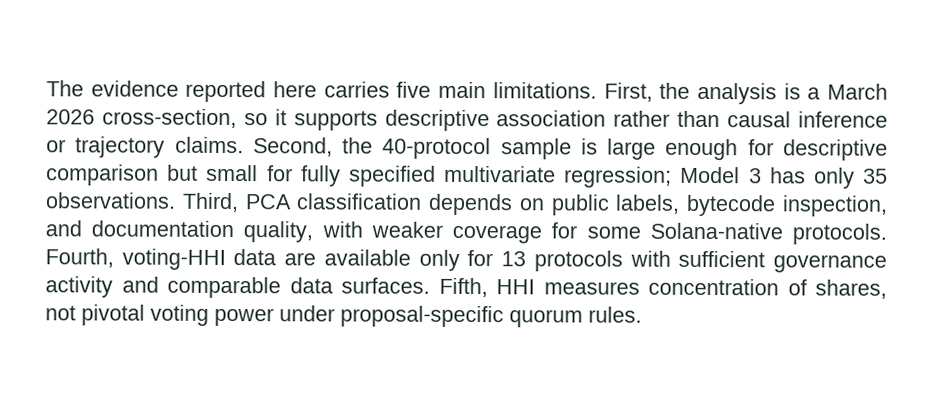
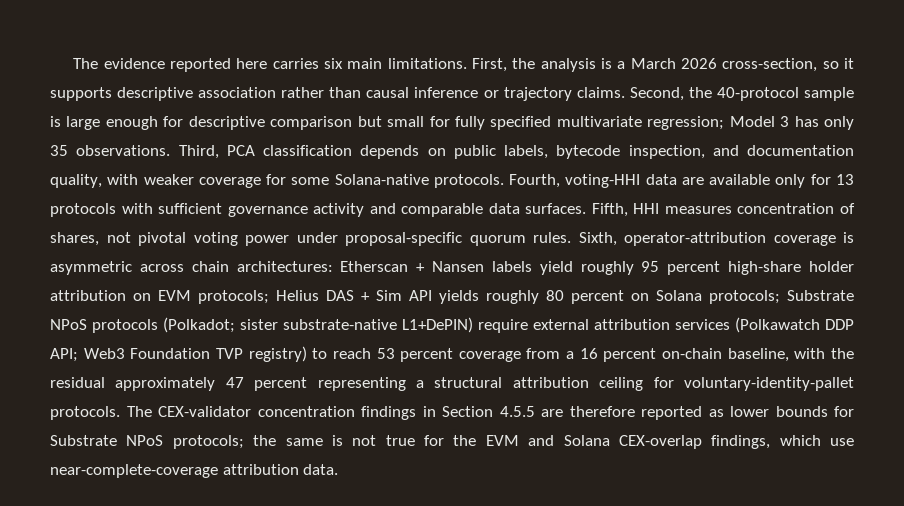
- The evidence reported here carries five main limitations.
+ The evidence reported here carries six main limitations.
+ Sixth, operator-attribution coverage is asymmetric across chain architectures: Etherscan + Nansen labels yield roughly 95 percent high-share holder attribution on EVM protocols; Helius DAS + Sim API yields roughly 80 percent on Solana protocols; Substrate NPoS protocols (Polkadot; sister substrate-native L1+DePIN) require external attribution services (Polkawatch DDP API; Web3 Foundation TVP registry) to reach 53 percent coverage from a 16 percent on-chain baseline, with the residual approximately 47 percent representing a structural attribution ceiling for voluntary-identity-pallet protocols. The CEX-validator concentration findings in Section 4.5.5 are therefore reported as lower bounds for Substrate NPoS protocols; the same is not true for the EVM and Solana CEX-overlap findings, which use near-complete-coverage attribution data.

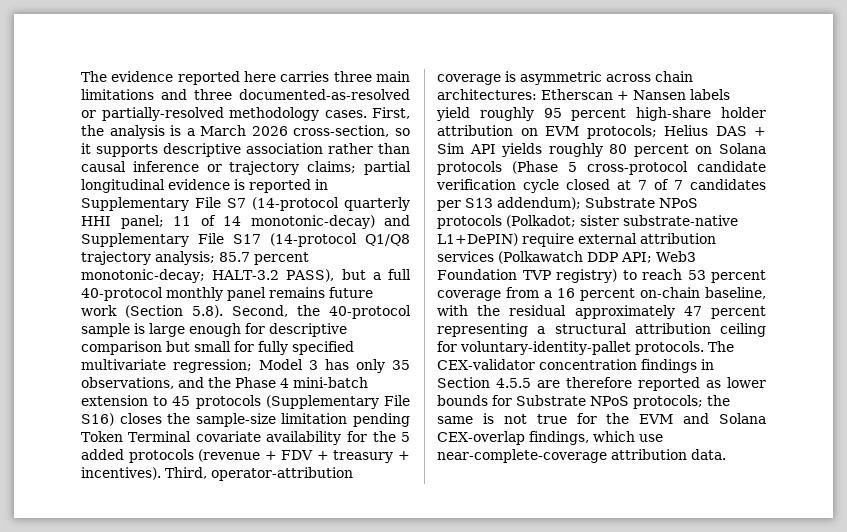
- The evidence reported here carries six main limitations.
+ The evidence reported here carries three main limitations and three documented-as-resolved or partially-resolved methodology cases.
- First, the analysis is a March 2026 cross-section, so it supports descriptive association rather than causal inference or trajectory claims. Second, the 40-protocol sample is large enough for descriptive comparison but small for fully specified multivariate regression;
+ First, the analysis is a March 2026 cross-section, so it supports descriptive association rather than causal inference or trajectory claims; partial longitudinal evidence is reported in Supplementary File S7 (14-protocol quarterly HHI panel; 11 of 14 monotonic-decay) and Supplementary File S17 (14-protocol Q1/Q8 trajectory analysis; 85.7 percent monotonic-decay; HALT-3.2 PASS), but a full 40-protocol monthly panel remains future work (Section 5.8). Second, the 40-protocol sample is large enough for descriptive comparison but small for fully specified multivariate regression;
- Model 3 has only 35 observations. Third, PCA classification depends on public labels, bytecode inspection, and documentation quality, with weaker coverage for some Solana-native protocols. Fourth, voting-HHI data are available only for 13 protocols with sufficient governance activity and comparable data surfaces. Fifth, HHI measures concentration of shares, not pivotal voting power under proposal-specific quorum rules. Sixth, operator-attribution coverage is asymmetric across chain architectures:
+ Model 3 has only 35 observations, and the Phase 4 mini-batch extension to 45 protocols (Supplementary File S16) closes the sample-size limitation pending Token Terminal covariate availability for the 5 added protocols (revenue + FDV + treasury + incentives). Third, operator-attribution coverage is asymmetric across chain architectures:
- Helius DAS + Sim API yields roughly 80 percent on Solana protocols;
+ Helius DAS + Sim API yields roughly 80 percent on Solana protocols (Phase 5 cross-protocol candidate verification cycle closed at 7 of 7 candidates per S13 addendum);

